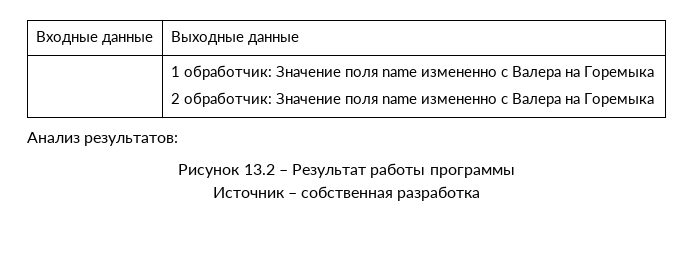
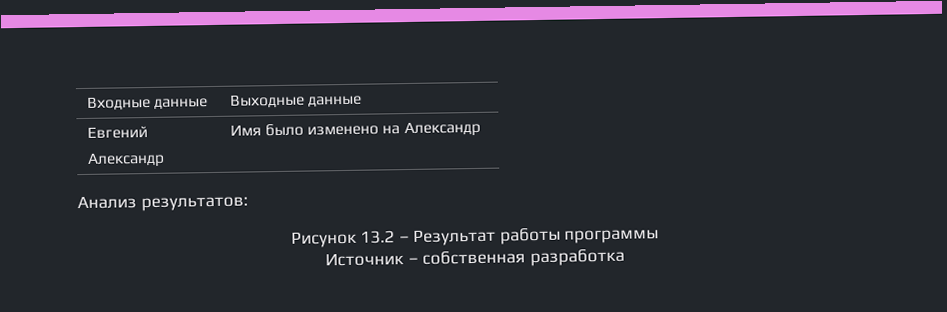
- | 1 обработчик: Значение поля name измененно с Валера на Горемыка
- 2 обработчик: Значение поля name измененно с Валера на Горемыка
+ Евгений
+ Александр | Имя было изменено на Александр

